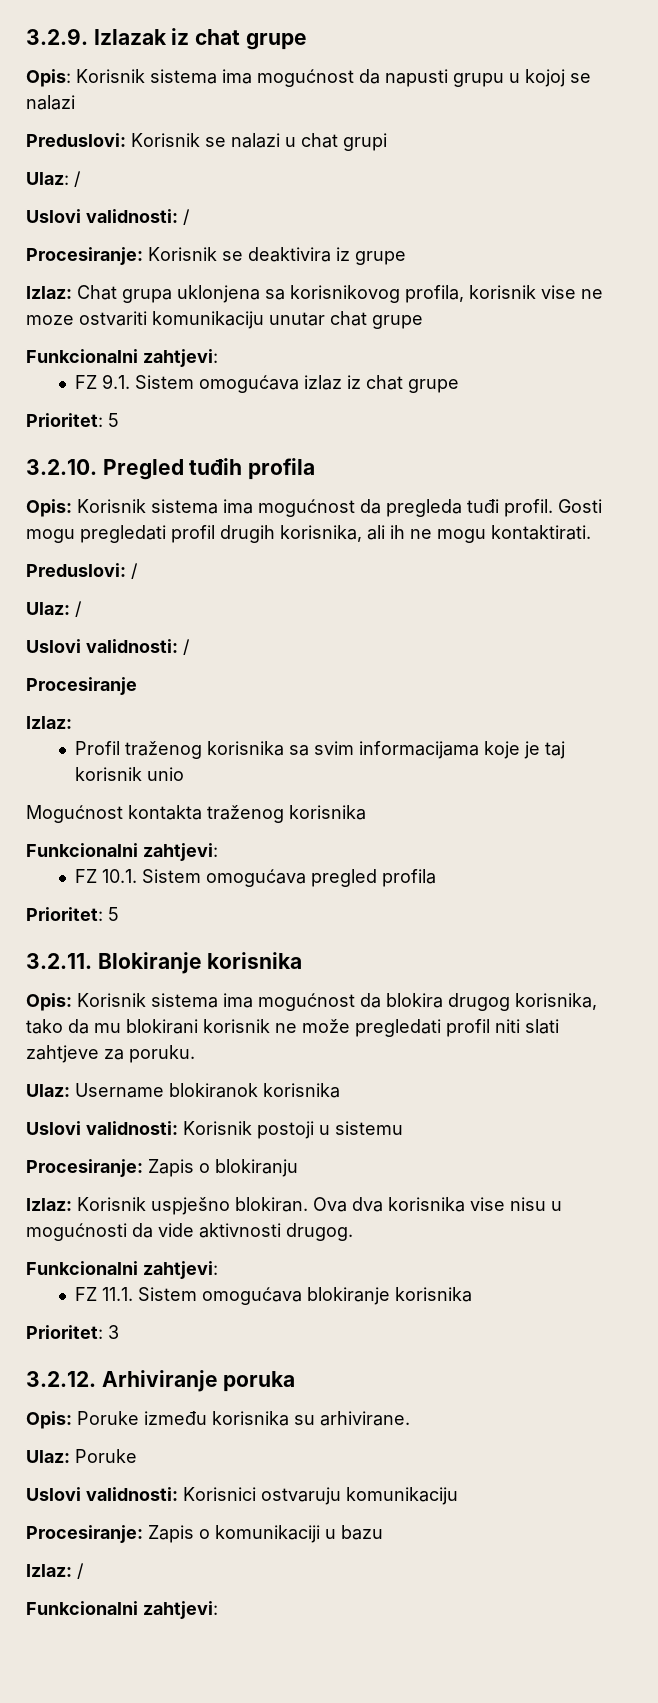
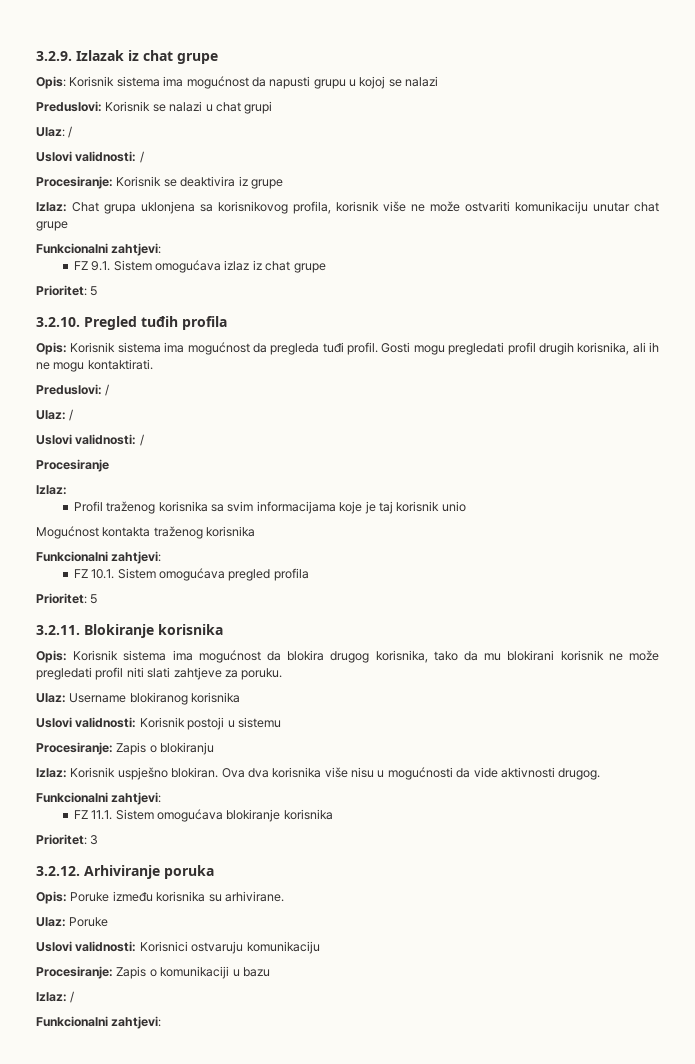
- Izlaz: Chat grupa uklonjena sa korisnikovog profila, korisnik vise ne moze ostvariti komunikaciju unutar chat grupe
+ Izlaz: Chat grupa uklonjena sa korisnikovog profila, korisnik više ne može ostvariti komunikaciju unutar chat grupe
- Ulaz: Username blokiranok korisnika
+ Ulaz: Username blokiranog korisnika
- Ova dva korisnika vise nisu u mogućnosti da vide aktivnosti drugog.
+ Ova dva korisnika više nisu u mogućnosti da vide aktivnosti drugog.

